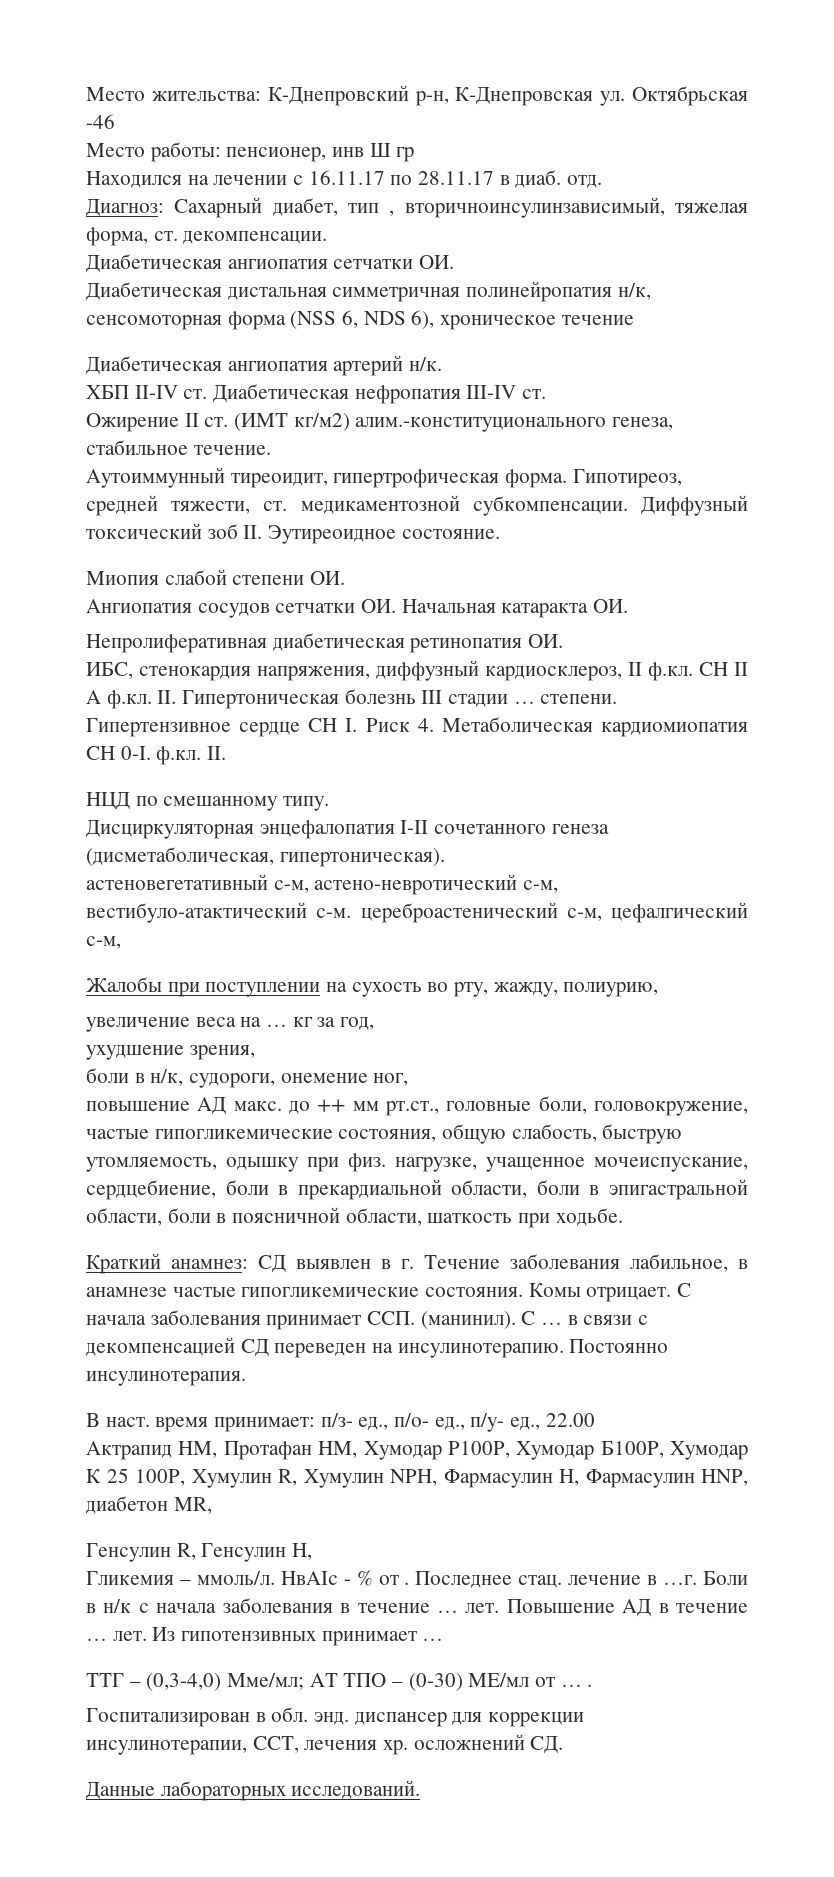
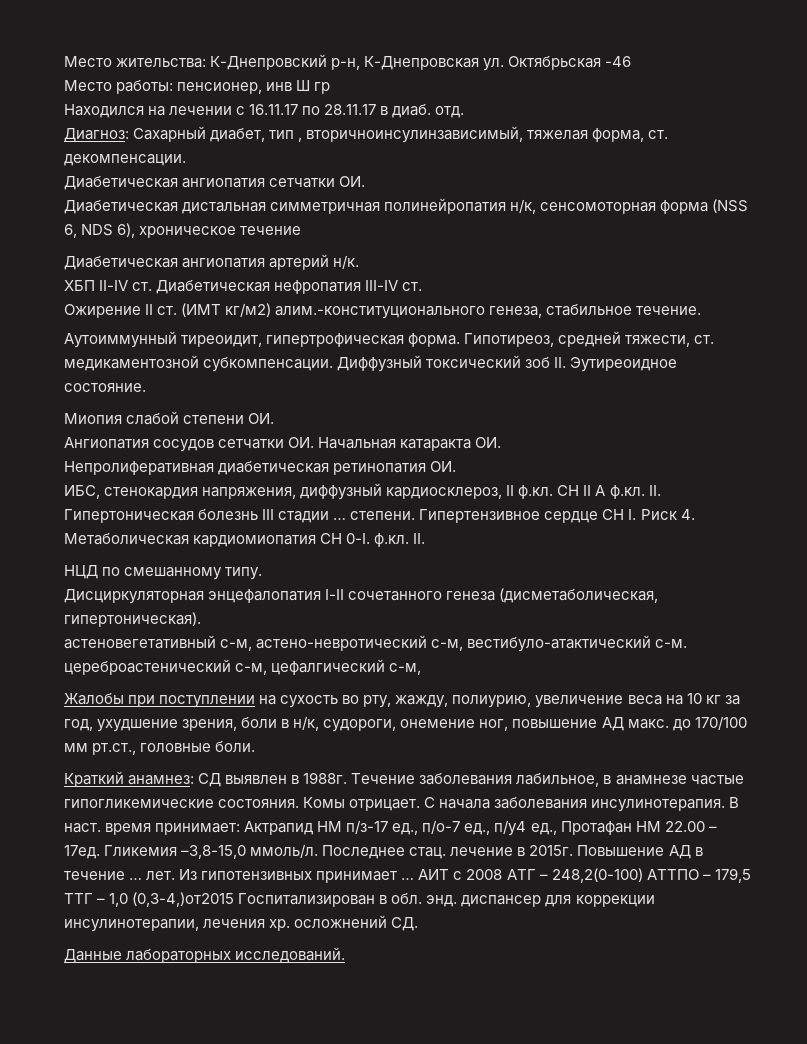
- Жалобы при поступлении на сухость во рту, жажду, полиурию,
- увеличение веса на … кг за год,
- ухудшение зрения,
- боли в н/к, судороги, онемение ног,
- повышение АД макс. до ++ мм рт.ст., головные боли, головокружение, частые гипогликемические состояния, общую слабость, быструю утомляемость, одышку при физ. нагрузке, учащенное мочеиспускание, сердцебиение, боли в прекардиальной области, боли в эпигастральной области, боли в поясничной области, шаткость при ходьбе.
+ Жалобы при поступлении на сухость во рту, жажду, полиурию, увеличение веса на 10 кг за год, ухудшение зрения, боли в н/к, судороги, онемение ног, повышение АД макс. до 170/100 мм рт.ст., головные боли.
- Краткий анамнез: СД выявлен в г. Течение заболевания лабильное, в анамнезе частые гипогликемические состояния.
+ Краткий анамнез: СД выявлен в 1988г. Течение заболевания лабильное, в анамнезе частые гипогликемические состояния.
- С начала заболевания принимает ССП. (манинил). С … в связи с декомпенсацией СД переведен на инсулинотерапию. Постоянно инсулинотерапия.
- В наст. время принимает: п/з- ед., п/о- ед., п/у- ед., 22.00
- Актрапид НМ, Протафан НМ, Хумодар Р100Р, Хумодар Б100Р, Хумодар К 25 100Р, Хумулин R, Хумулин NРН, Фармасулин Н, Фармасулин НNР, диабетон МR,
- Генсулин R, Генсулин Н,
- Гликемия – ммоль/л. НвАIс - % от . Последнее стац. лечение в …г. Боли в н/к с начала заболевания в течение … лет.
+ С начала заболевания инсулинотерапия. В наст. время принимает: Актрапид НМ п/з-17 ед., п/о-7 ед., п/у4 ед., Протафан НМ 22.00 – 17ед. Гликемия –3,8-15,0 ммоль/л. Последнее стац. лечение в 2015г.
- Из гипотензивных принимает …
- ТТГ – (0,3-4,0) Мме/мл; АТ ТПО – (0-30) МЕ/мл от … .
- Госпитализирован в обл. энд. диспансер для коррекции инсулинотерапии, ССТ, лечения хр. осложнений СД.
+ Из гипотензивных принимает … АИТ с 2008 АТГ – 248,2(0-100) АТТПО – 179,5 ТТГ – 1,0 (0,3-4,)от2015 Госпитализирован в обл. энд. диспансер для коррекции инсулинотерапии, лечения хр. осложнений СД.

